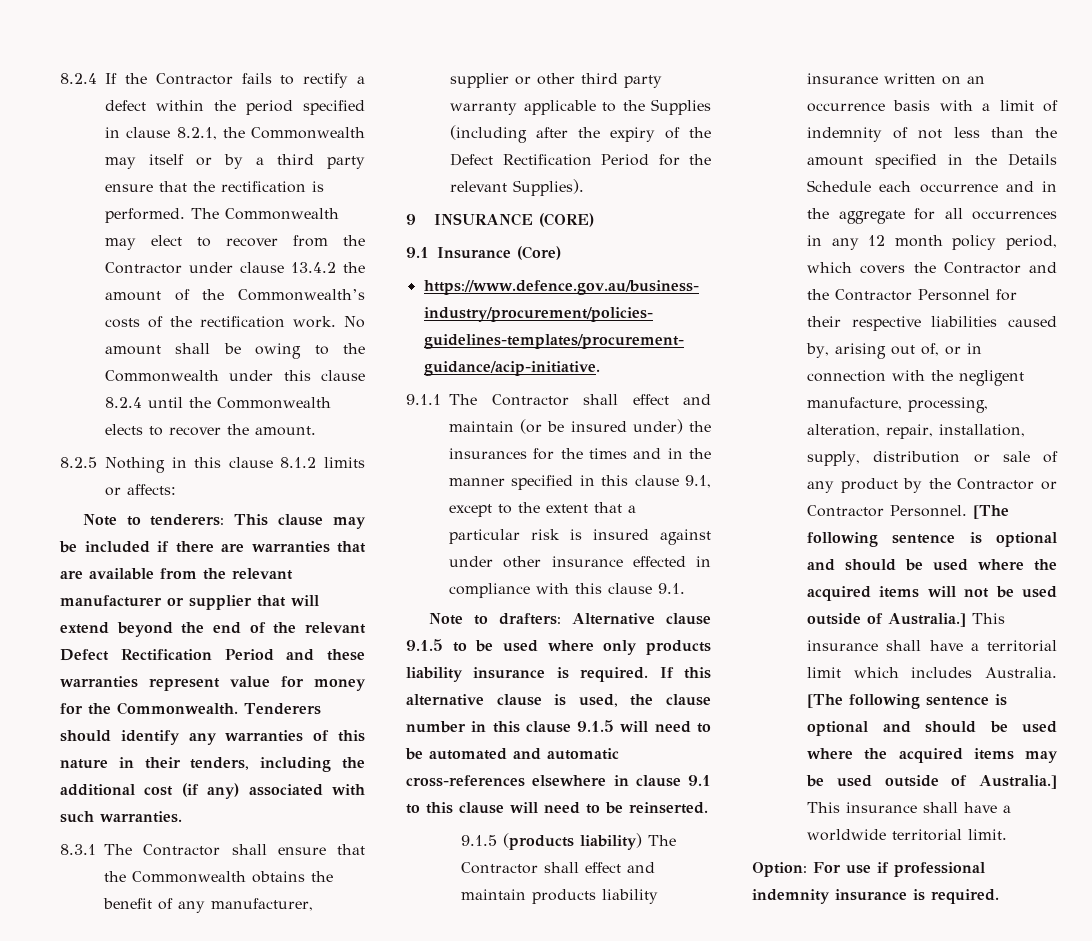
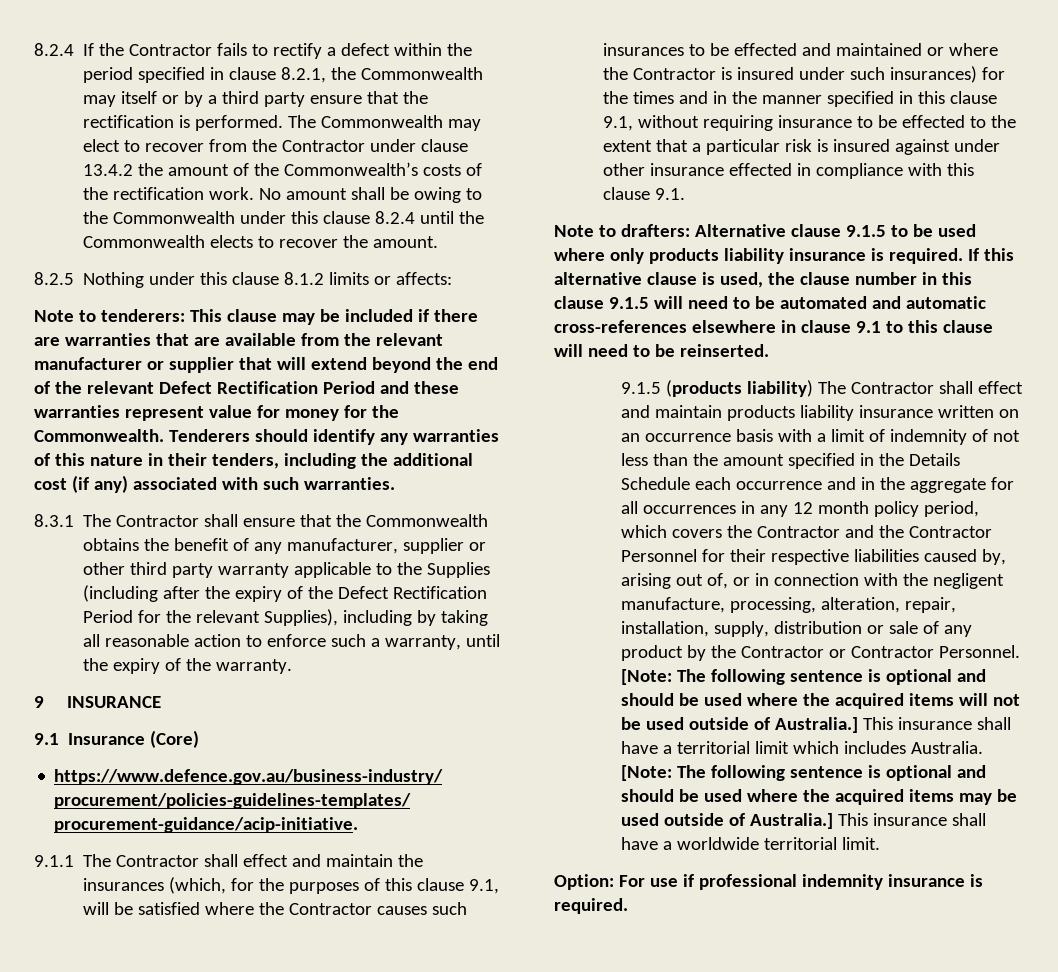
- 8.2.5 Nothing in this clause 8.1.2 limits or affects:
+ 8.2.5 Nothing under this clause 8.1.2 limits or affects:
- 8.3.1 The Contractor shall ensure that the Commonwealth obtains the benefit of any manufacturer, supplier or other third party warranty applicable to the Supplies (including after the expiry of the Defect Rectification Period for the relevant Supplies).
+ 8.3.1 The Contractor shall ensure that the Commonwealth obtains the benefit of any manufacturer, supplier or other third party warranty applicable to the Supplies (including after the expiry of the Defect Rectification Period for the relevant Supplies), including by taking all reasonable action to enforce such a warranty, until the expiry of the warranty.
- 9 INSURANCE (CORE)
+ 9 INSURANCE
- 9.1.1 The Contractor shall effect and maintain (or be insured under) the insurances for the times and in the manner specified in this clause 9.1, except to the extent that a particular risk is insured against under other insurance effected in compliance with this clause 9.1.
+ 9.1.1 The Contractor shall effect and maintain the insurances (which, for the purposes of this clause 9.1, will be satisfied where the Contractor causes such insurances to be effected and maintained or where the Contractor is insured under such insurances) for the times and in the manner specified in this clause 9.1, without requiring insurance to be effected to the extent that a particular risk is insured against under other insurance effected in compliance with this clause 9.1.
- [The following sentence is optional and should be used where the acquired items will not be used outside of Australia.]
+ [Note: The following sentence is optional and should be used where the acquired items will not be used outside of Australia.]
- [The following sentence is optional and should be used where the acquired items may be used outside of Australia.]
+ [Note: The following sentence is optional and should be used where the acquired items may be used outside of Australia.]

